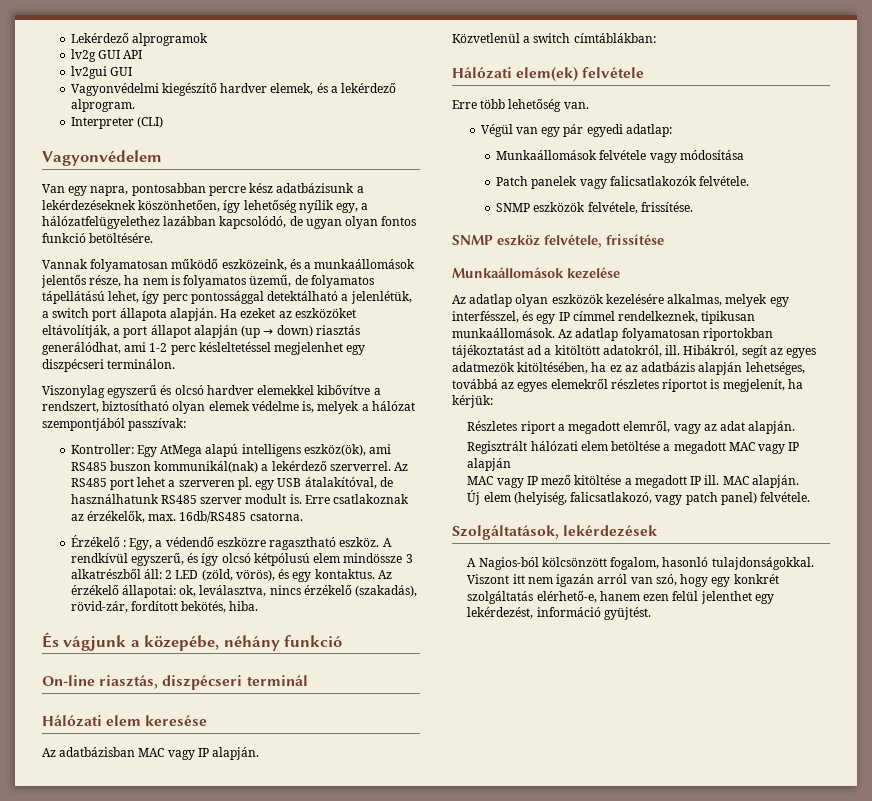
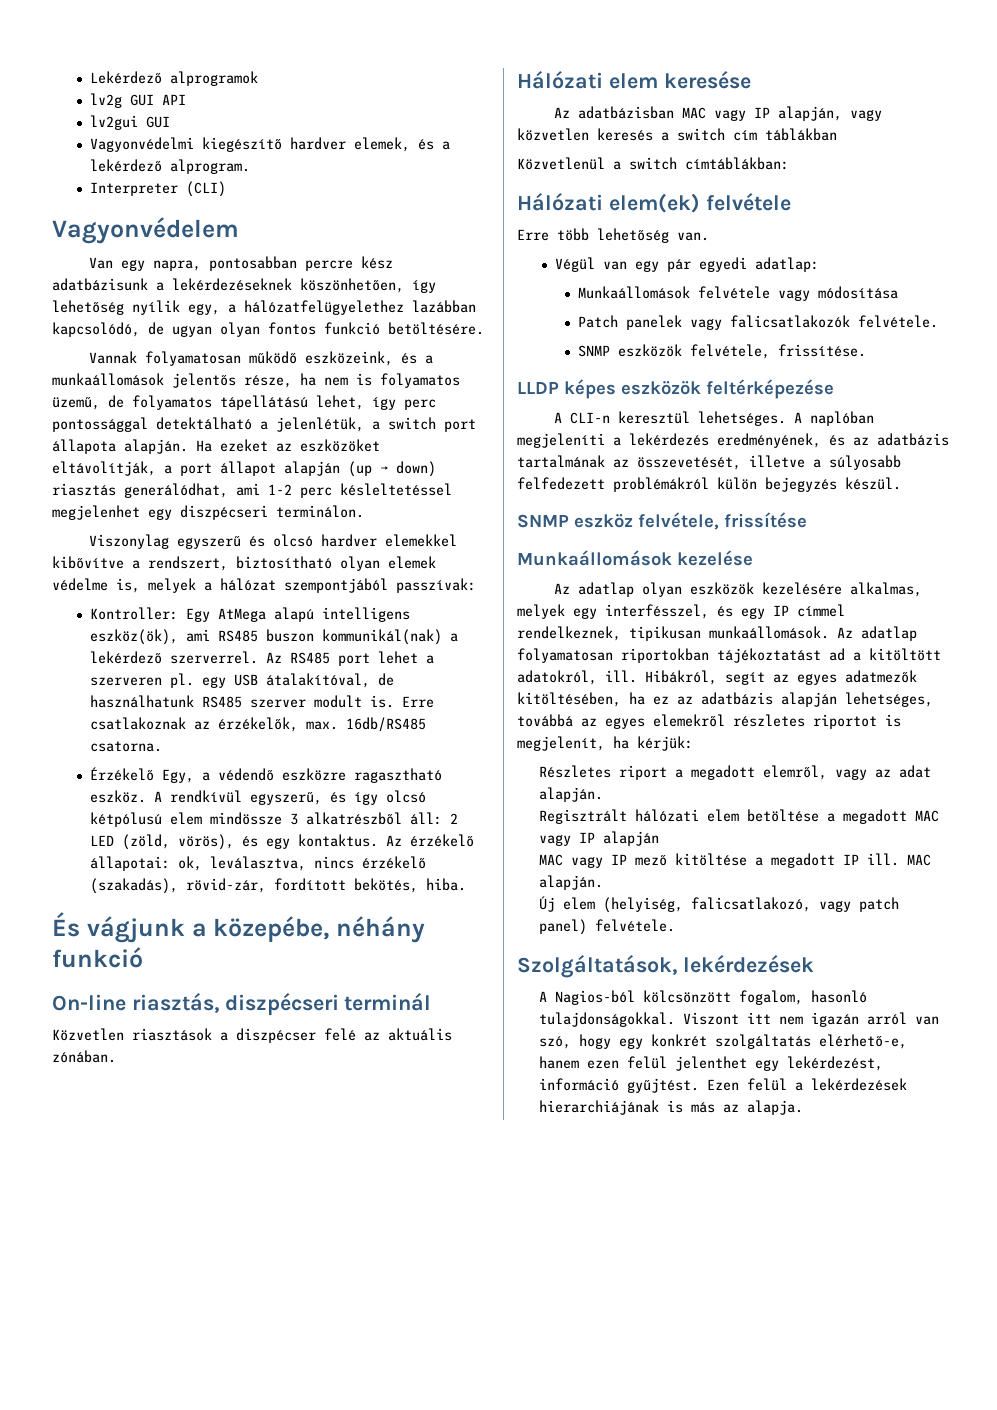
- Érzékelő : Egy, a védendő eszközre ragasztható eszköz.
+ Érzékelő Egy, a védendő eszközre ragasztható eszköz.
+ Közvetlen riasztások a diszpécser felé az aktuális zónában.
- Az adatbázisban MAC vagy IP alapján.
+ Az adatbázisban MAC vagy IP alapján, vagy közvetlen keresés a switch cím táblákban
+ LLDP képes eszközök feltérképezése
+ A CLI-n keresztül lehetséges. A naplóban megjeleníti a lekérdezés eredményének, és az adatbázis tartalmának az összevetését, illetve a súlyosabb felfedezett problémákról külön bejegyzés készül.
- Hibákról, segít az egyes adatmezök kitöltésében, ha ez az adatbázis alapján lehetséges, továbbá az egyes elemekről részletes riportot is megjelenít, ha kérjük:
+ Hibákról, segít az egyes adatmezők kitöltésében, ha ez az adatbázis alapján lehetséges, továbbá az egyes elemekről részletes riportot is megjelenít, ha kérjük:
- Viszont itt nem igazán arról van szó, hogy egy konkrét szolgáltatás elérhető-e, hanem ezen felül jelenthet egy lekérdezést, információ gyüjtést.
+ Viszont itt nem igazán arról van szó, hogy egy konkrét szolgáltatás elérhető-e, hanem ezen felül jelenthet egy lekérdezést, információ gyűjtést. Ezen felül a lekérdezések hierarchiájának is más az alapja.

